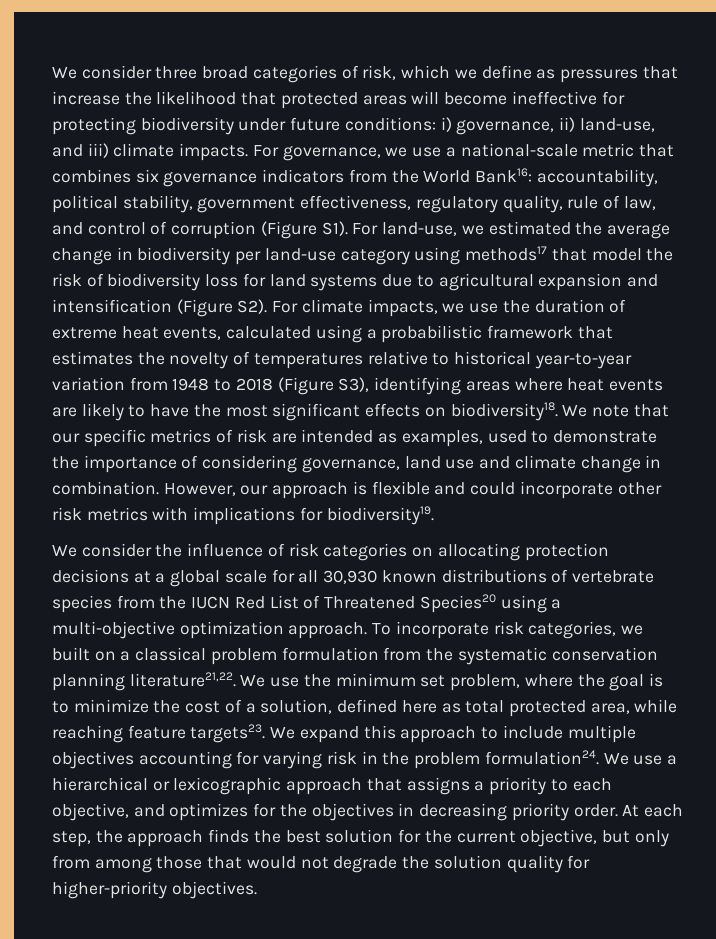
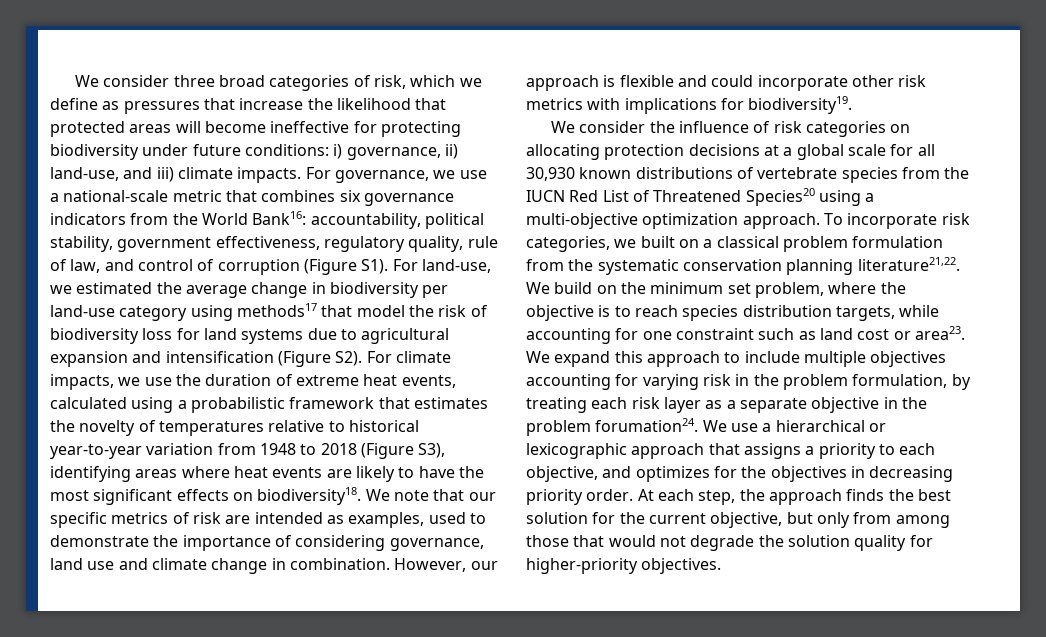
- We use the minimum set problem, where the goal is to minimize the cost of a solution, defined here as total protected area, while reaching feature targets23.
+ We build on the minimum set problem, where the objective is to reach species distribution targets, while accounting for one constraint such as land cost or area23.
- We expand this approach to include multiple objectives accounting for varying risk in the problem formulation24.
+ We expand this approach to include multiple objectives accounting for varying risk in the problem formulation, by treating each risk layer as a separate objective in the problem forumation24.

